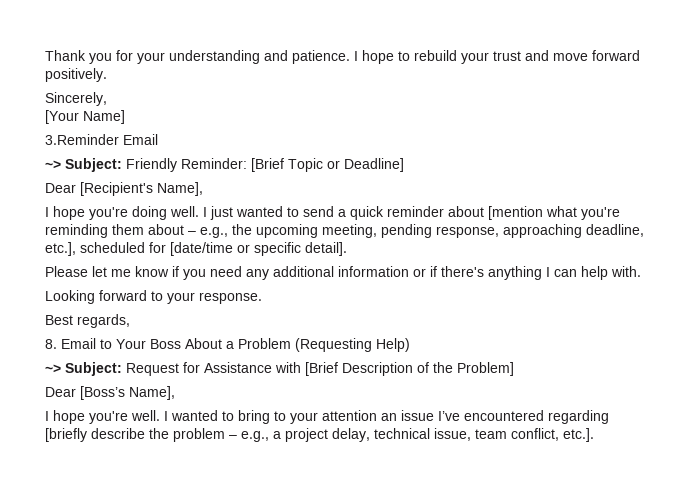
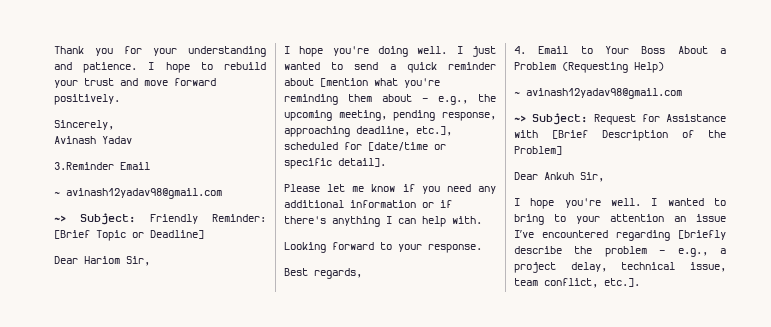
- [Your Name]
+ Avinash Yadav
  3.Reminder Email
+ ~ avinash12yadav98@gmail.com
- Dear [Recipient's Name],
+ Dear Hariom Sir,
- 8. Email to Your Boss About a Problem (Requesting Help)
+ 4. Email to Your Boss About a Problem (Requesting Help)
+ ~ avinash12yadav98@gmail.com
- Dear [Boss’s Name],
+ Dear Ankuh Sir,

